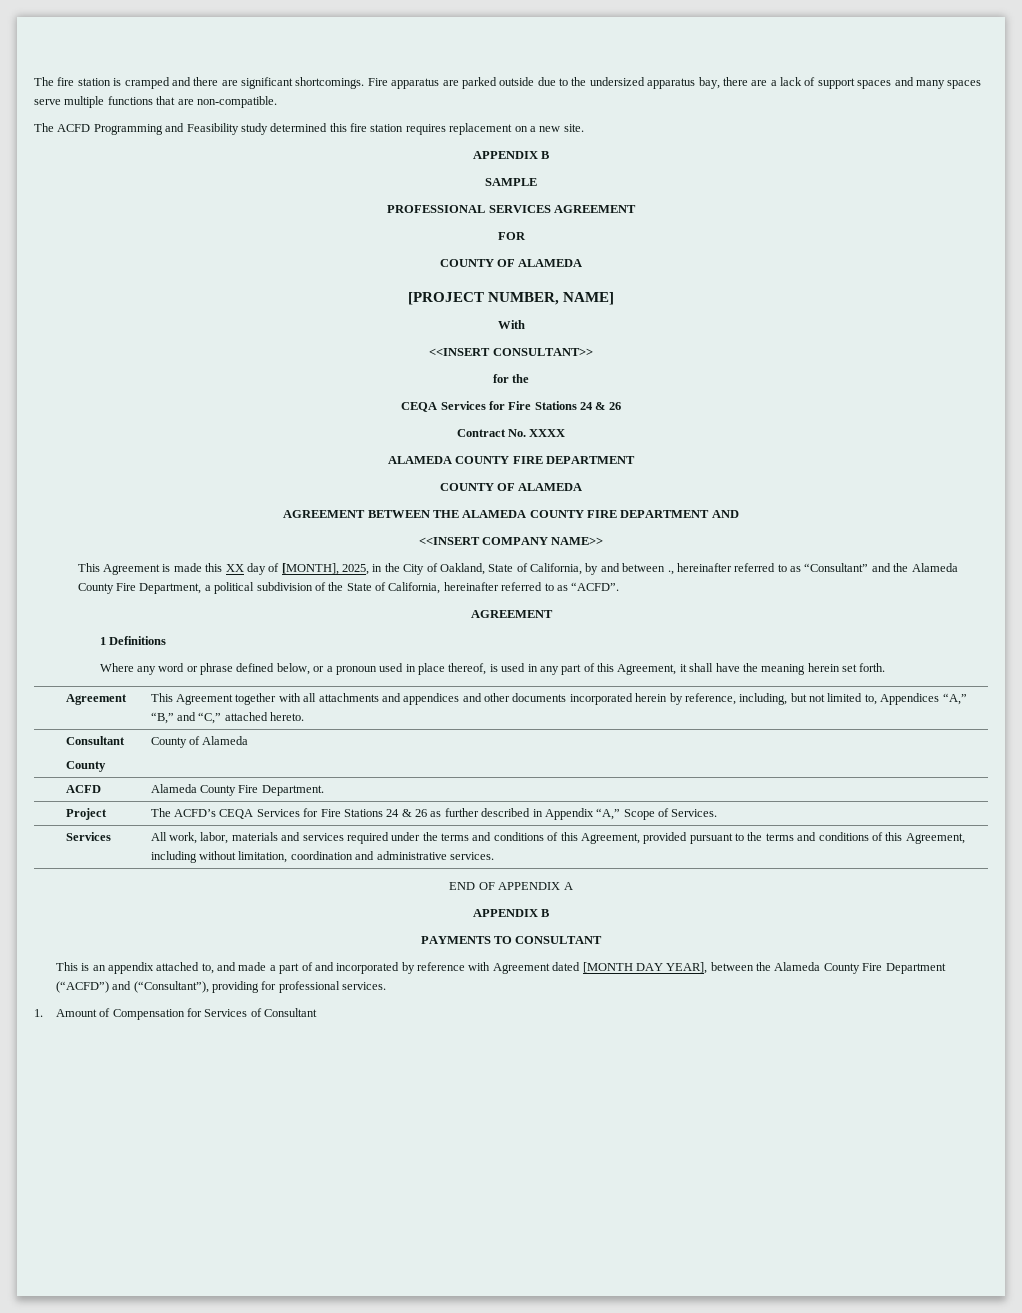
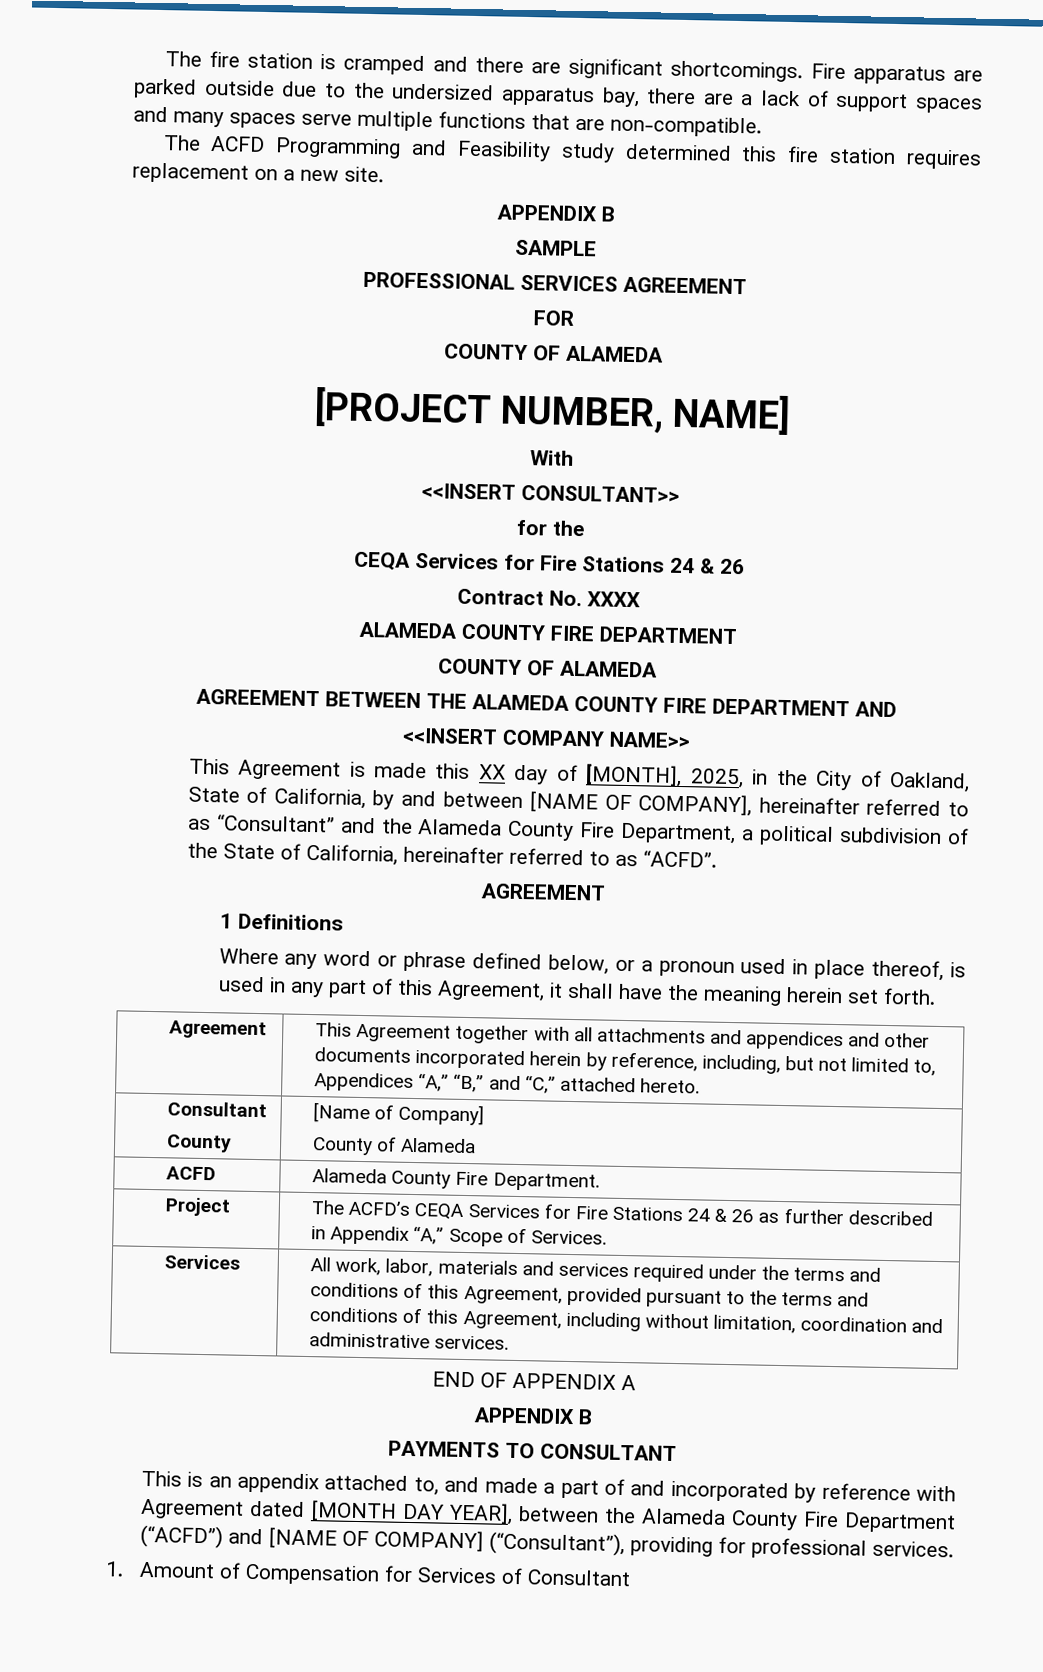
- This Agreement is made this XX day of [MONTH], 2025, in the City of Oakland, State of California, by and between ., hereinafter referred to as “Consultant” and the Alameda County Fire Department, a political subdivision of the State of California, hereinafter referred to as “ACFD”.
+ This Agreement is made this XX day of [MONTH], 2025, in the City of Oakland, State of California, by and between [NAME OF COMPANY], hereinafter referred to as “Consultant” and the Alameda County Fire Department, a political subdivision of the State of California, hereinafter referred to as “ACFD”.
  Agreement | This Agreement together with all attachments and appendices and other documents incorporated herein by reference, including, but not limited to, Appendices “A,” “B,” and “C,” attached hereto.
  Consultant
- County | County of Alameda
+ County | [Name of Company]
+ County of Alameda
- This is an appendix attached to, and made a part of and incorporated by reference with Agreement dated [MONTH DAY YEAR], between the Alameda County Fire Department (“ACFD”) and (“Consultant”), providing for professional services.
+ This is an appendix attached to, and made a part of and incorporated by reference with Agreement dated [MONTH DAY YEAR], between the Alameda County Fire Department (“ACFD”) and [NAME OF COMPANY] (“Consultant”), providing for professional services.

